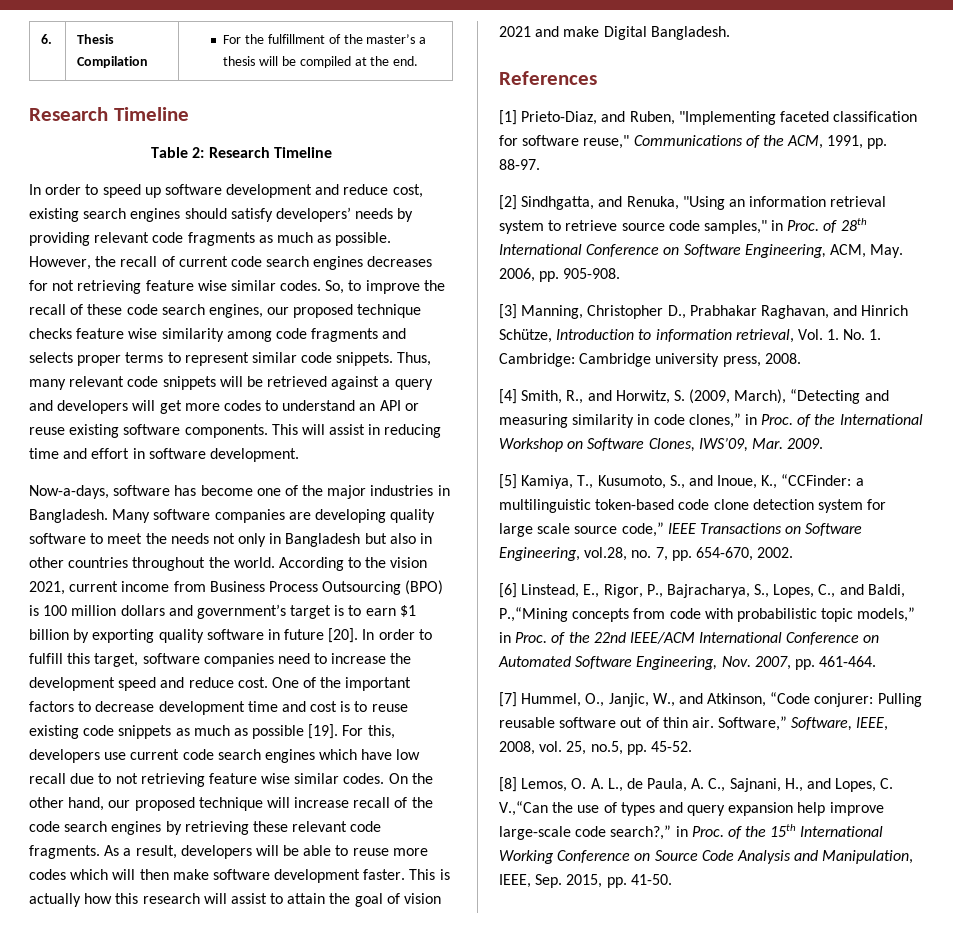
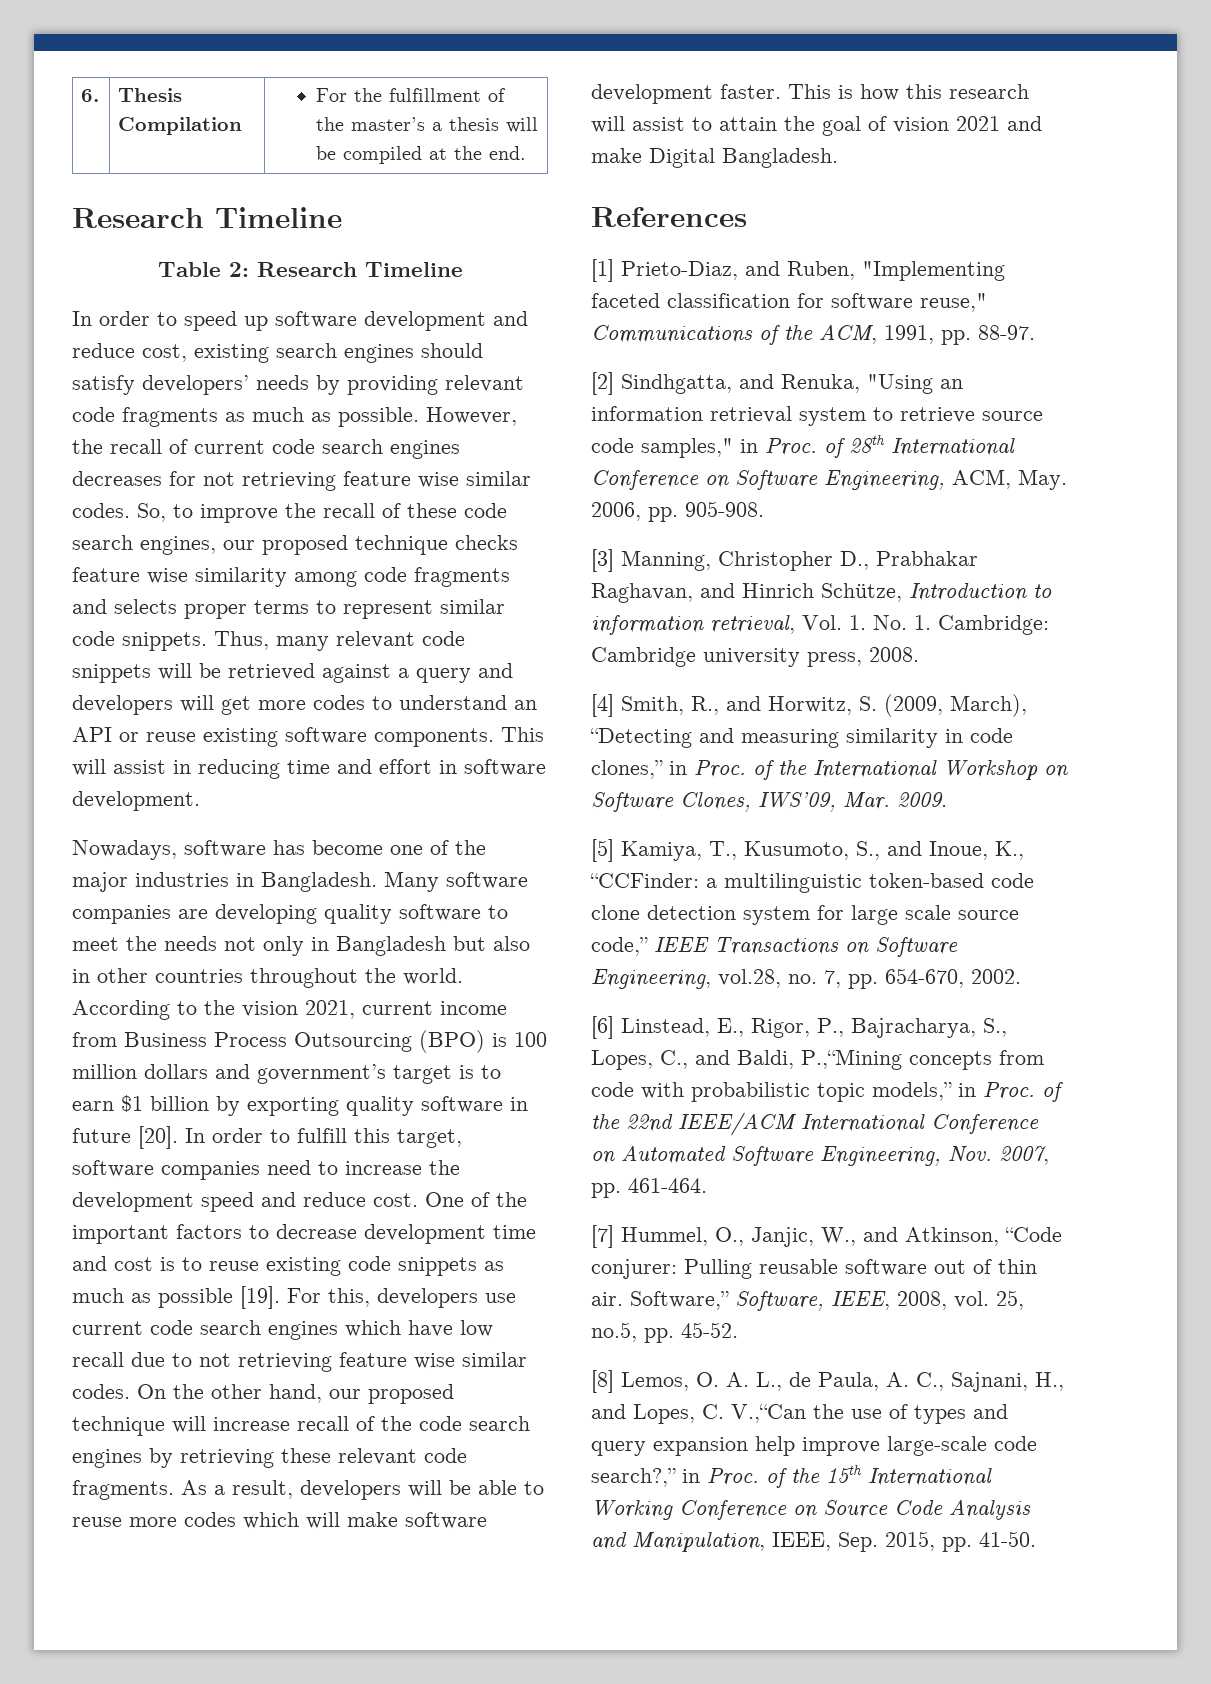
- Now-a-days, software has become one of the major industries in Bangladesh.
+ Nowadays, software has become one of the major industries in Bangladesh.
- As a result, developers will be able to reuse more codes which will then make software development faster.
+ As a result, developers will be able to reuse more codes which will make software development faster.
- This is actually how this research will assist to attain the goal of vision 2021 and make Digital Bangladesh.
+ This is how this research will assist to attain the goal of vision 2021 and make Digital Bangladesh.

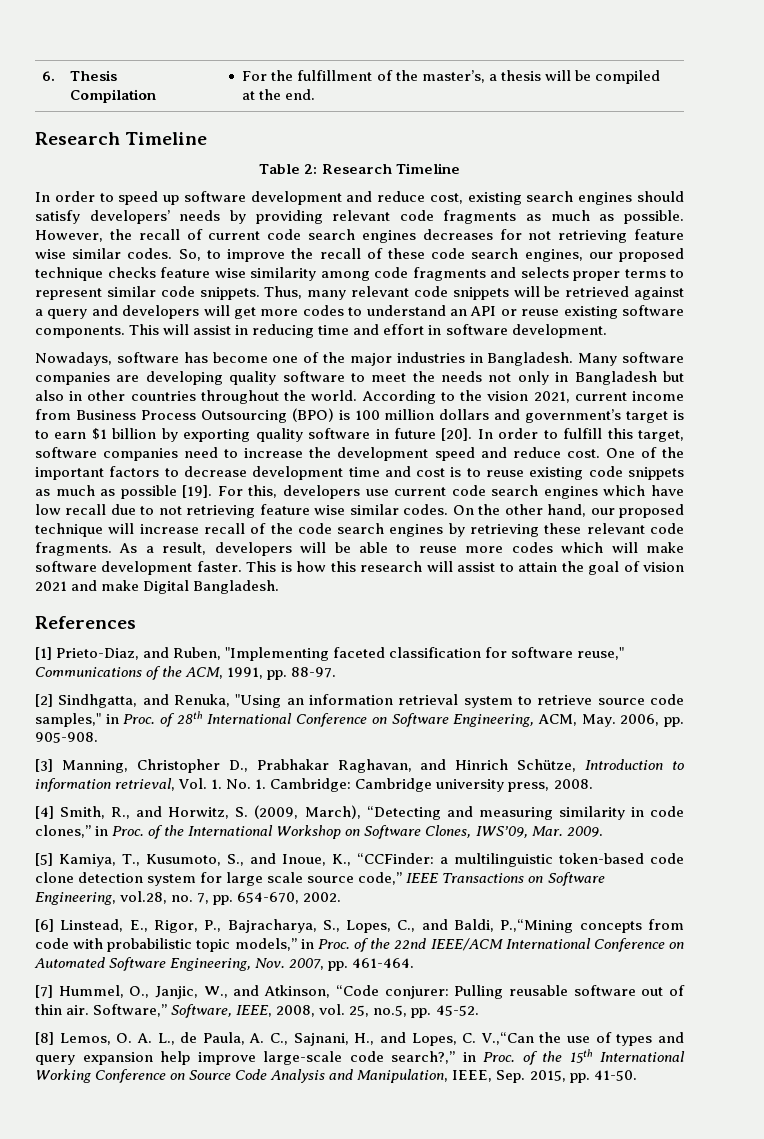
- 6. | Thesis Compilation | For the fulfillment of the master’s a thesis will be compiled at the end.
+ 6. | Thesis Compilation | For the fulfillment of the master’s, a thesis will be compiled at the end.

